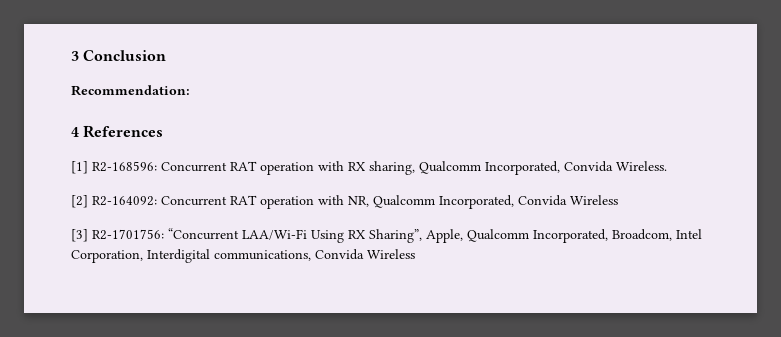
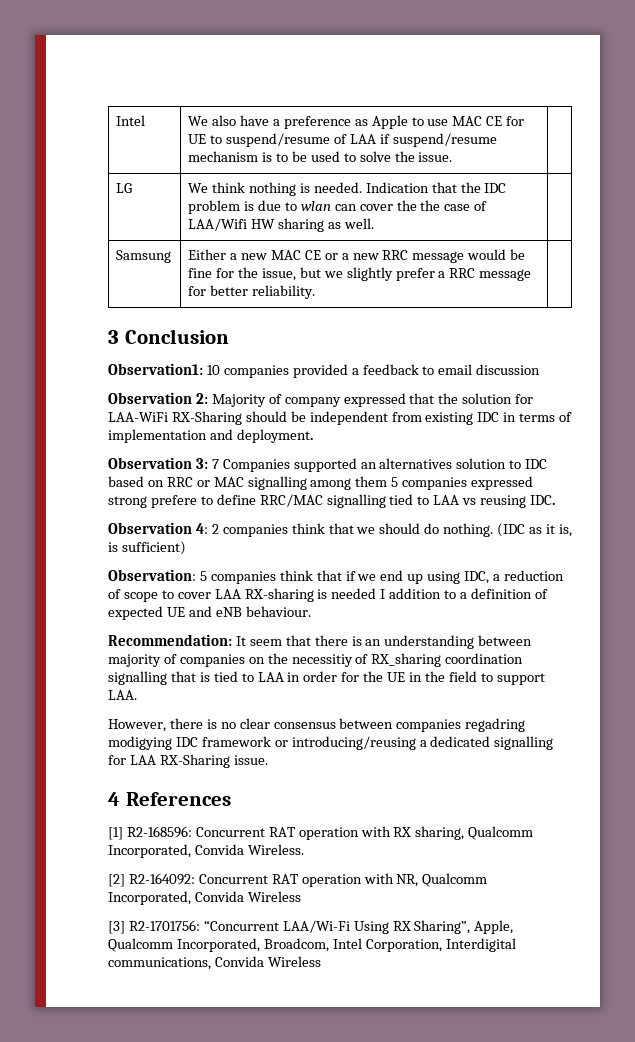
+ Intel | We also have a preference as Apple to use MAC CE for UE to suspend/resume of LAA if suspend/resume mechanism is to be used to solve the issue. |
+ LG | We think nothing is needed. Indication that the IDC problem is due to wlan can cover the the case of LAA/Wifi HW sharing as well. |
+ Samsung | Either a new MAC CE or a new RRC message would be fine for the issue, but we slightly prefer a RRC message for better reliability. |
  3 Conclusion
- Recommendation:
+ Observation1: 10 companies provided a feedback to email discussion
+ Observation 2: Majority of company expressed that the solution for LAA-WiFi RX-Sharing should be independent from existing IDC in terms of implementation and deployment.
+ Observation 3: 7 Companies supported an alternatives solution to IDC based on RRC or MAC signalling among them 5 companies expressed strong prefere to define RRC/MAC signalling tied to LAA vs reusing IDC.
+ Observation 4: 2 companies think that we should do nothing. (IDC as it is, is sufficient)
+ Observation: 5 companies think that if we end up using IDC, a reduction of scope to cover LAA RX-sharing is needed I addition to a definition of expected UE and eNB behaviour.
+ Recommendation: It seem that there is an understanding between majority of companies on the necessitiy of RX_sharing coordination signalling that is tied to LAA in order for the UE in the field to support LAA.
+ However, there is no clear consensus between companies regadring modigying IDC framework or introducing/reusing a dedicated signalling for LAA RX-Sharing issue.

